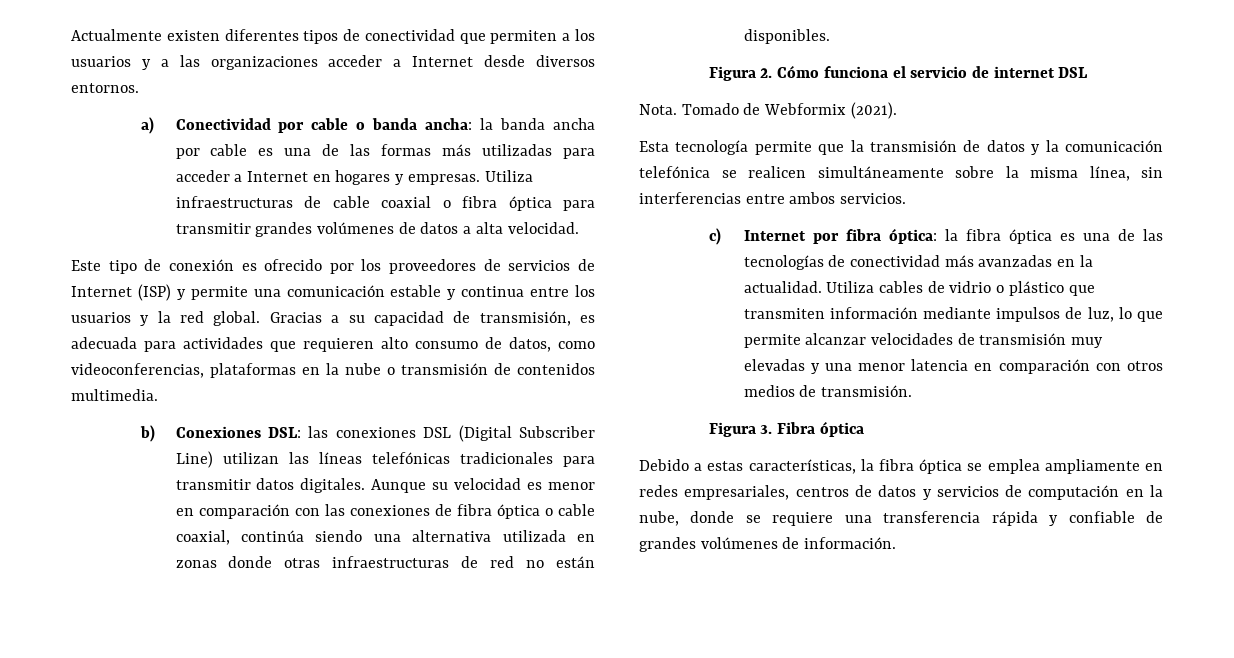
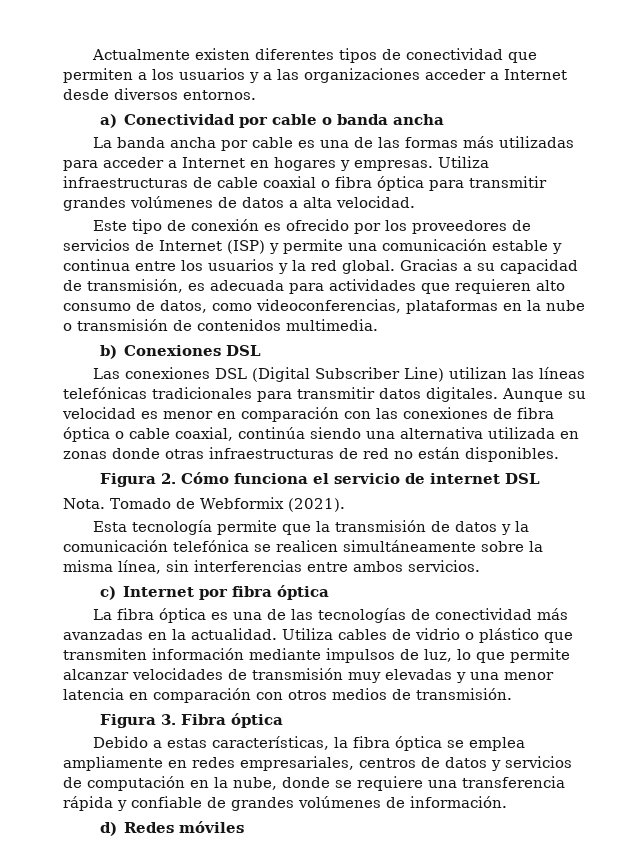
- a) Conectividad por cable o banda ancha: la banda ancha por cable es una de las formas más utilizadas para acceder a Internet en hogares y empresas.
+ a) Conectividad por cable o banda ancha
+ La banda ancha por cable es una de las formas más utilizadas para acceder a Internet en hogares y empresas.
- b) Conexiones DSL: las conexiones DSL (Digital Subscriber Line) utilizan las líneas telefónicas tradicionales para transmitir datos digitales.
+ b) Conexiones DSL
+ Las conexiones DSL (Digital Subscriber Line) utilizan las líneas telefónicas tradicionales para transmitir datos digitales.
- c) Internet por fibra óptica: la fibra óptica es una de las tecnologías de conectividad más avanzadas en la actualidad.
+ c) Internet por fibra óptica
+ La fibra óptica es una de las tecnologías de conectividad más avanzadas en la actualidad.
+ d) Redes móviles

